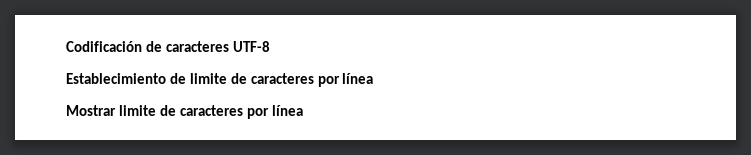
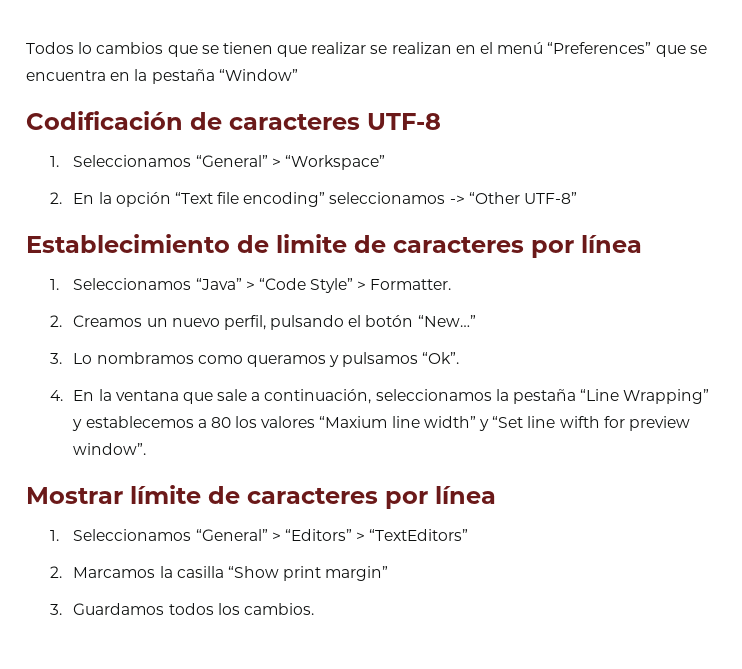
+ Todos lo cambios que se tienen que realizar se realizan en el menú “Preferences” que se encuentra en la pestaña “Window”
  Codificación de caracteres UTF-8
+ 1. Seleccionamos “General” > “Workspace”
+ 2. En la opción “Text file encoding” seleccionamos -> “Other UTF-8”
+ 1. Seleccionamos “Java” > “Code Style” > Formatter.
+ 2. Creamos un nuevo perfil, pulsando el botón “New…”
+ 3. Lo nombramos como queramos y pulsamos “Ok”.
+ 4. En la ventana que sale a continuación, seleccionamos la pestaña “Line Wrapping” y establecemos a 80 los valores “Maxium line width” y “Set line wifth for preview window”.
- Mostrar limite de caracteres por línea
+ Mostrar límite de caracteres por línea
+ 1. Seleccionamos “General” > “Editors” > “TextEditors”
+ 2. Marcamos la casilla “Show print margin”
+ 3. Guardamos todos los cambios.

